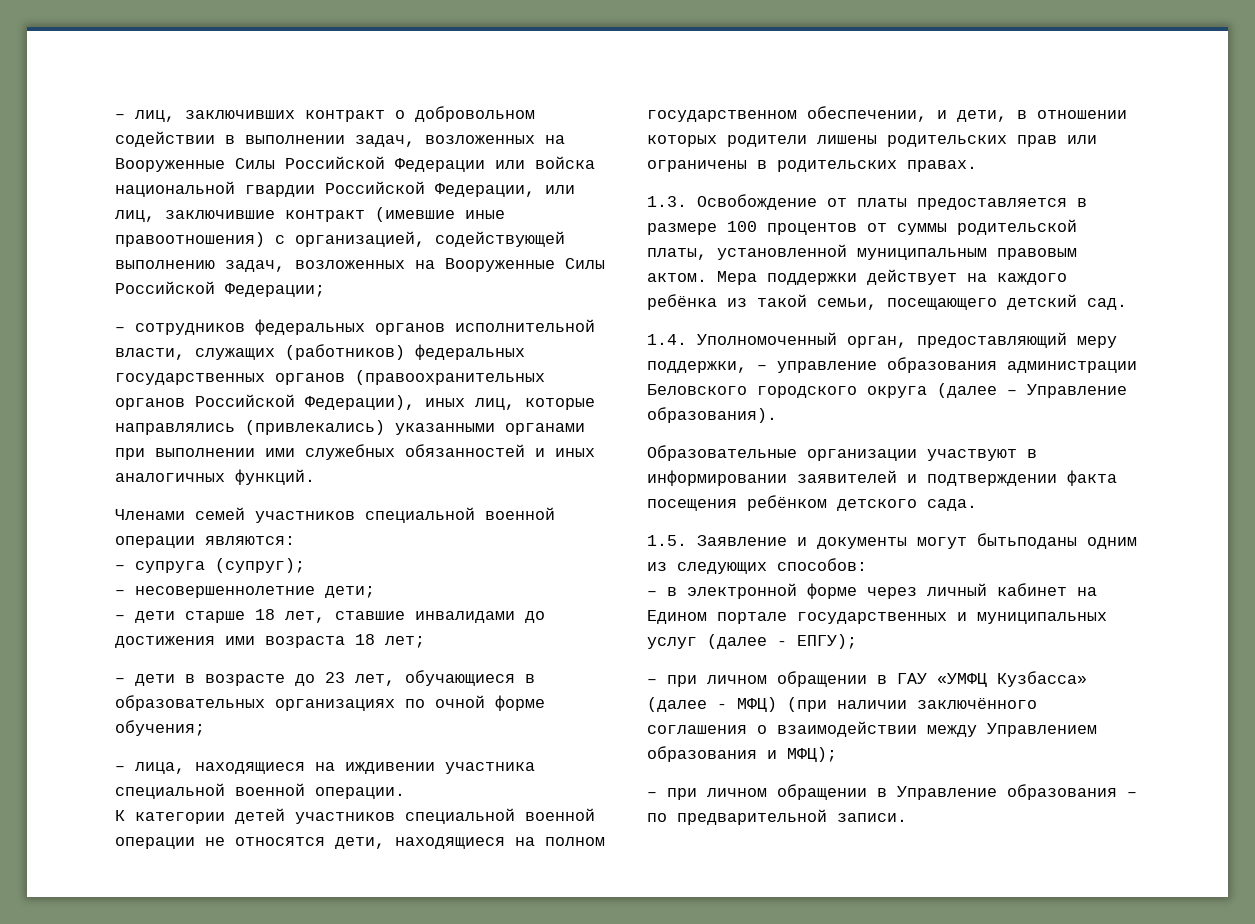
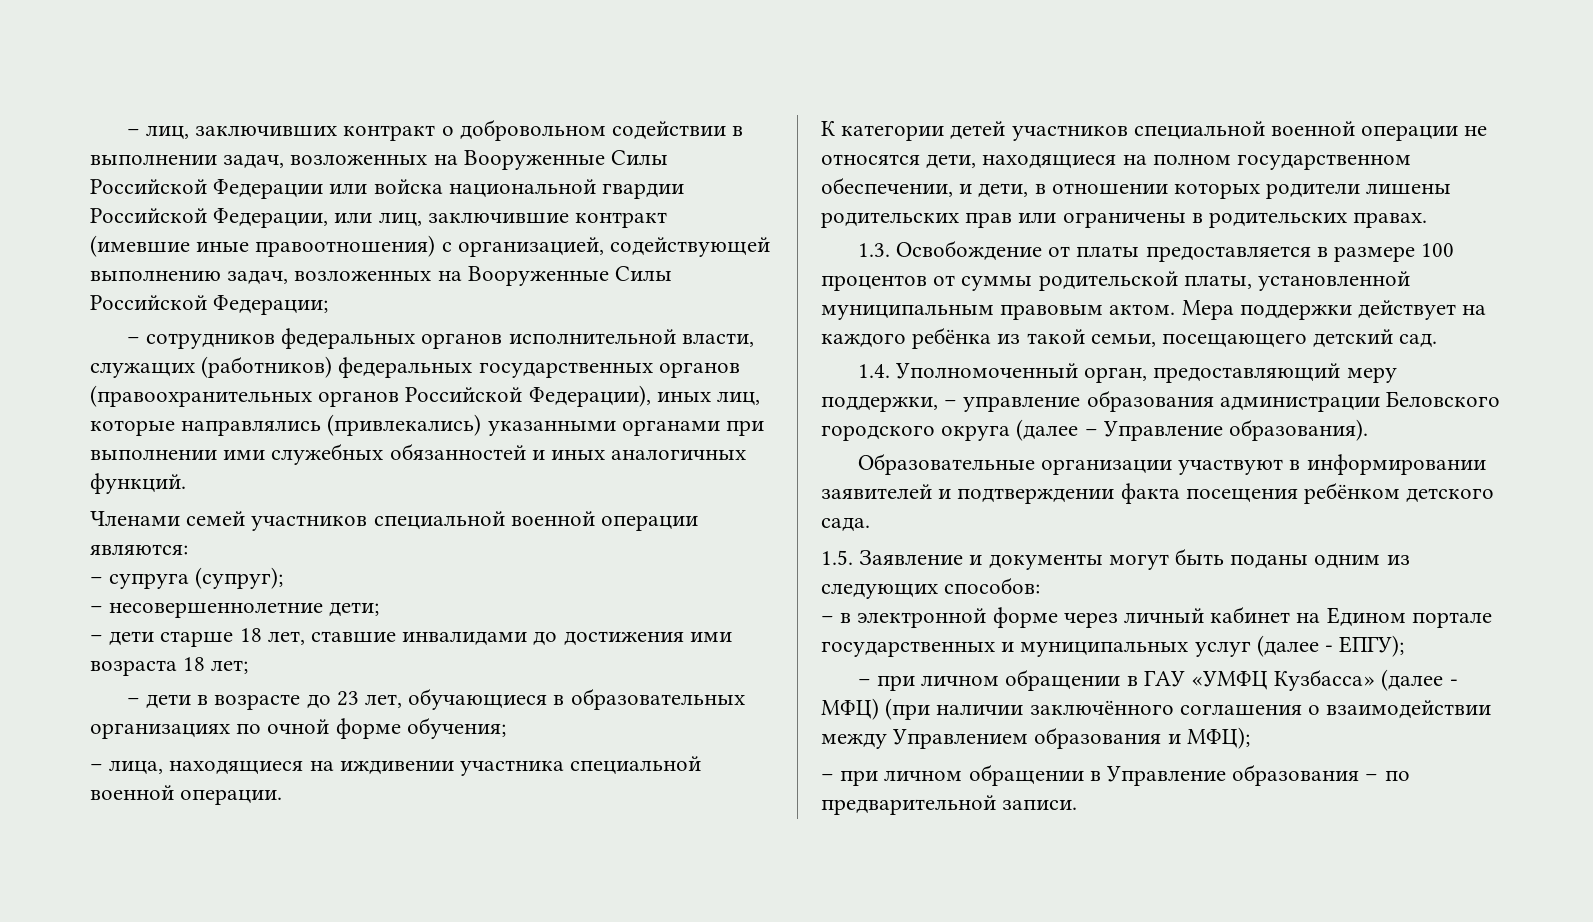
- 1.5. Заявление и документы могут бытьподаны одним из следующих способов:
+ 1.5. Заявление и документы могут быть поданы одним из следующих способов:

